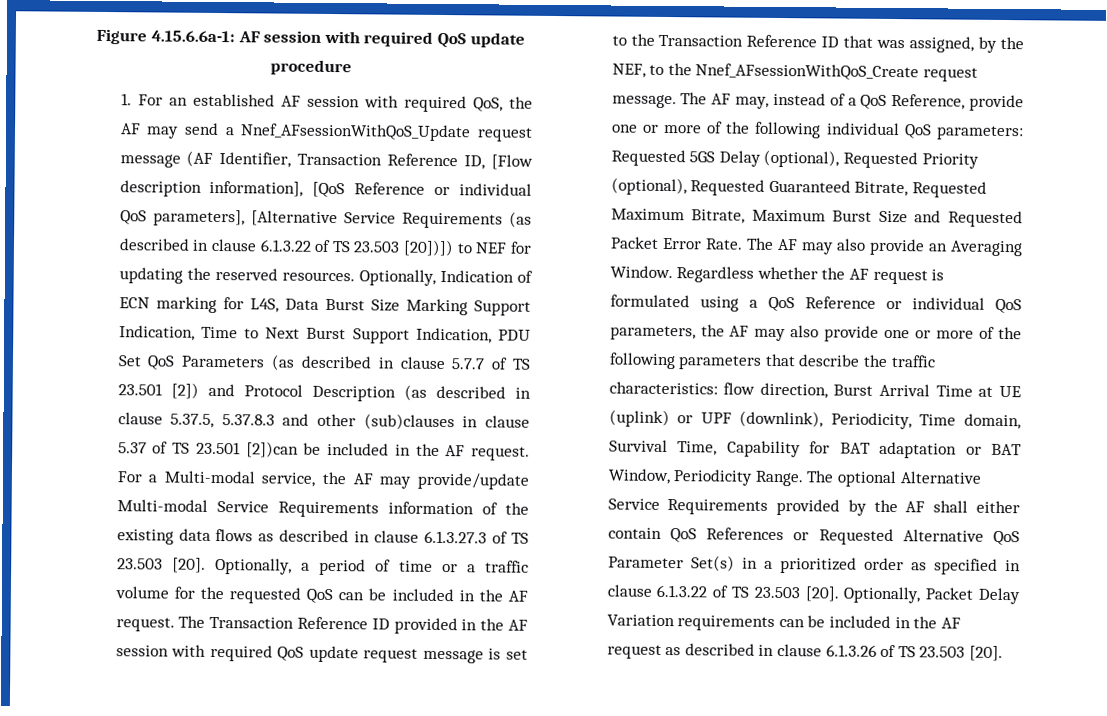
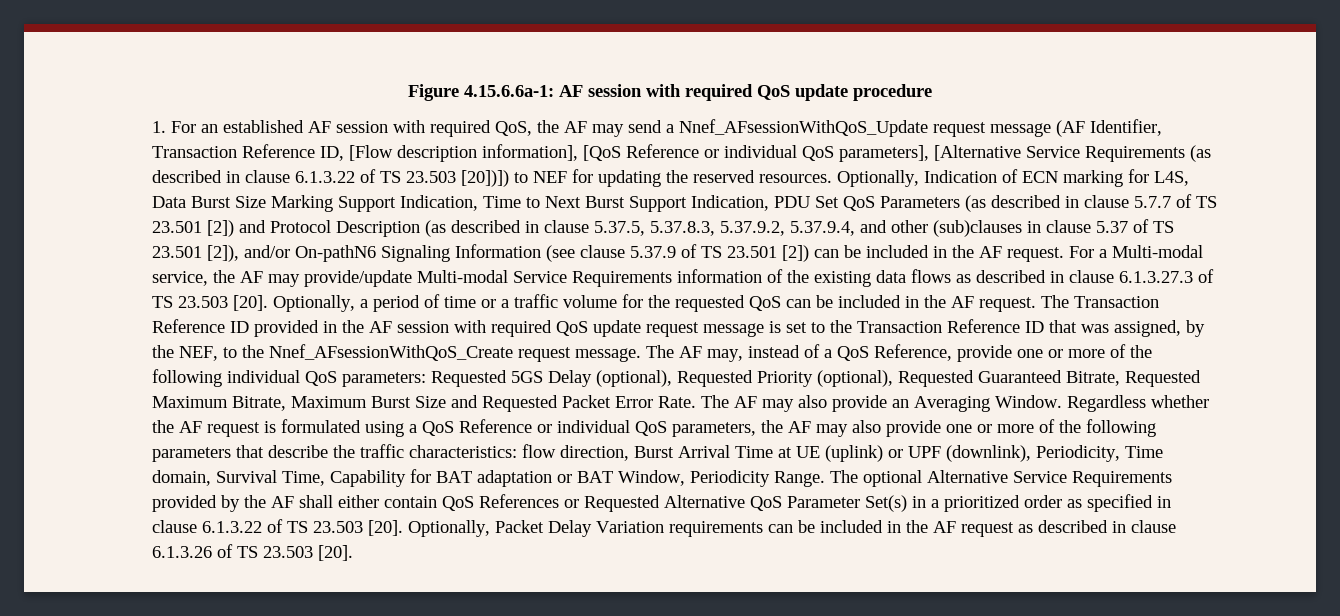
- Optionally, Indication of ECN marking for L4S, Data Burst Size Marking Support Indication, Time to Next Burst Support Indication, PDU Set QoS Parameters (as described in clause 5.7.7 of TS 23.501 [2]) and Protocol Description (as described in clause 5.37.5, 5.37.8.3 and other (sub)clauses in clause 5.37 of TS 23.501 [2])can be included in the AF request.
+ Optionally, Indication of ECN marking for L4S, Data Burst Size Marking Support Indication, Time to Next Burst Support Indication, PDU Set QoS Parameters (as described in clause 5.7.7 of TS 23.501 [2]) and Protocol Description (as described in clause 5.37.5, 5.37.8.3, 5.37.9.2, 5.37.9.4, and other (sub)clauses in clause 5.37 of TS 23.501 [2]), and/or On-pathN6 Signaling Information (see clause 5.37.9 of TS 23.501 [2]) can be included in the AF request.

